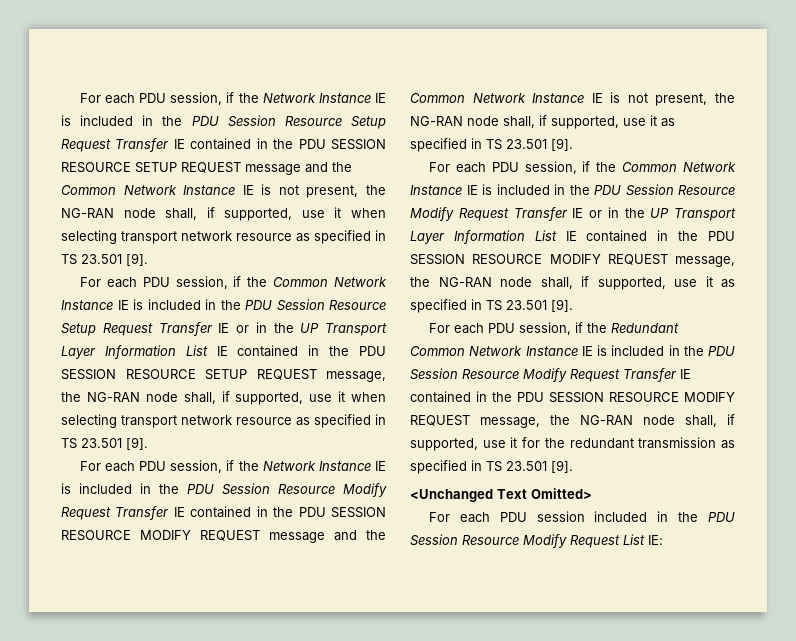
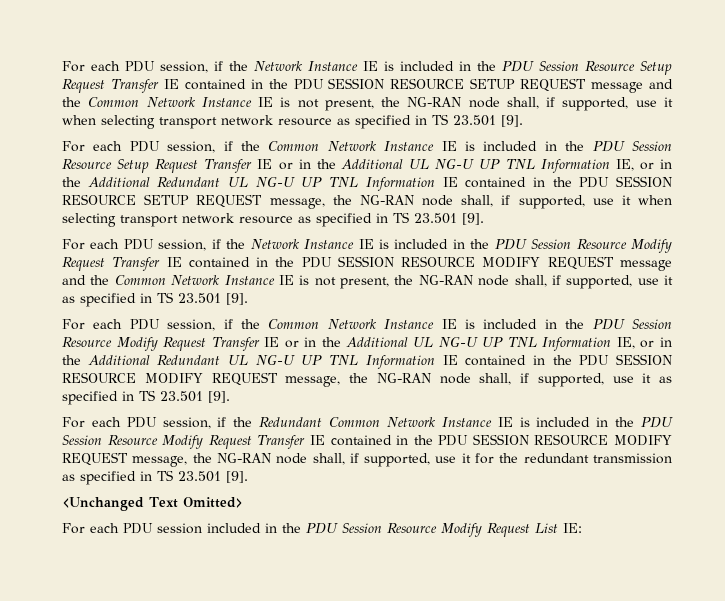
- For each PDU session, if the Common Network Instance IE is included in the PDU Session Resource Setup Request Transfer IE or in the UP Transport Layer Information List IE contained in the PDU SESSION RESOURCE SETUP REQUEST message, the NG-RAN node shall, if supported, use it when selecting transport network resource as specified in TS 23.501 [9].
+ For each PDU session, if the Common Network Instance IE is included in the PDU Session Resource Setup Request Transfer IE or in the Additional UL NG-U UP TNL Information IE, or in the Additional Redundant UL NG-U UP TNL Information IE contained in the PDU SESSION RESOURCE SETUP REQUEST message, the NG-RAN node shall, if supported, use it when selecting transport network resource as specified in TS 23.501 [9].
- For each PDU session, if the Common Network Instance IE is included in the PDU Session Resource Modify Request Transfer IE or in the UP Transport Layer Information List IE contained in the PDU SESSION RESOURCE MODIFY REQUEST message, the NG-RAN node shall, if supported, use it as specified in TS 23.501 [9].
+ For each PDU session, if the Common Network Instance IE is included in the PDU Session Resource Modify Request Transfer IE or in the Additional UL NG-U UP TNL Information IE, or in the Additional Redundant UL NG-U UP TNL Information IE contained in the PDU SESSION RESOURCE MODIFY REQUEST message, the NG-RAN node shall, if supported, use it as specified in TS 23.501 [9].

